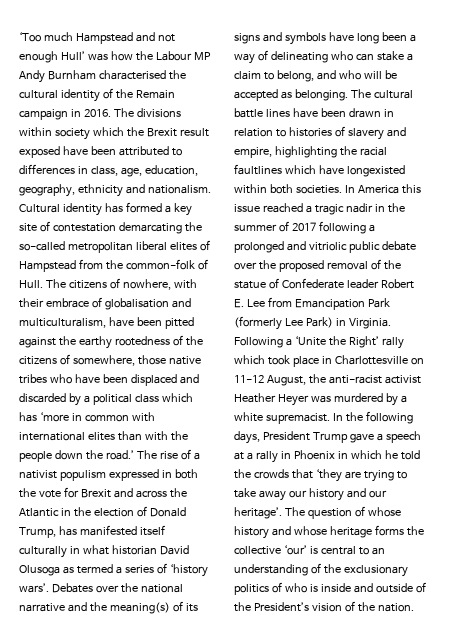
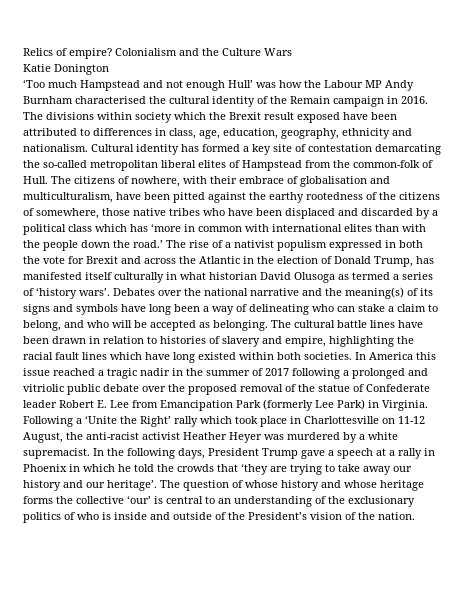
+ Relics of empire? Colonialism and the Culture Wars
+ Katie Donington
- The cultural battle lines have been drawn in relation to histories of slavery and empire, highlighting the racial faultlines which have longexisted within both societies.
+ The cultural battle lines have been drawn in relation to histories of slavery and empire, highlighting the racial fault lines which have long existed within both societies.

